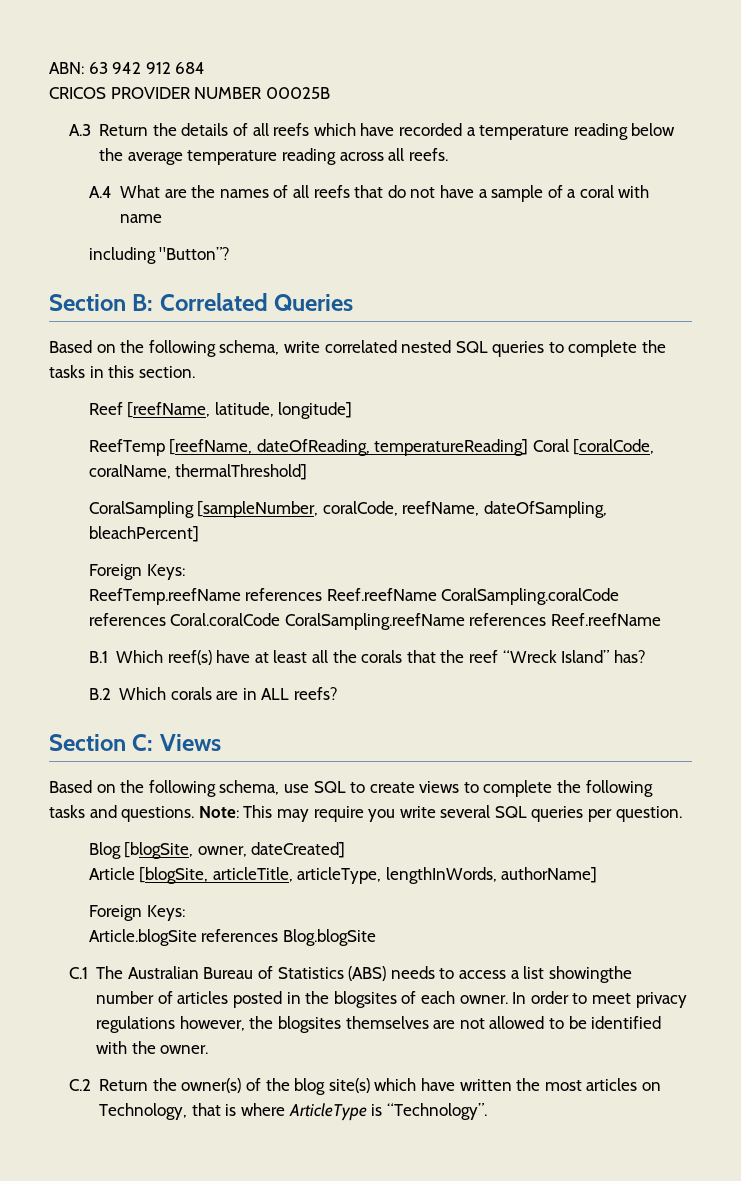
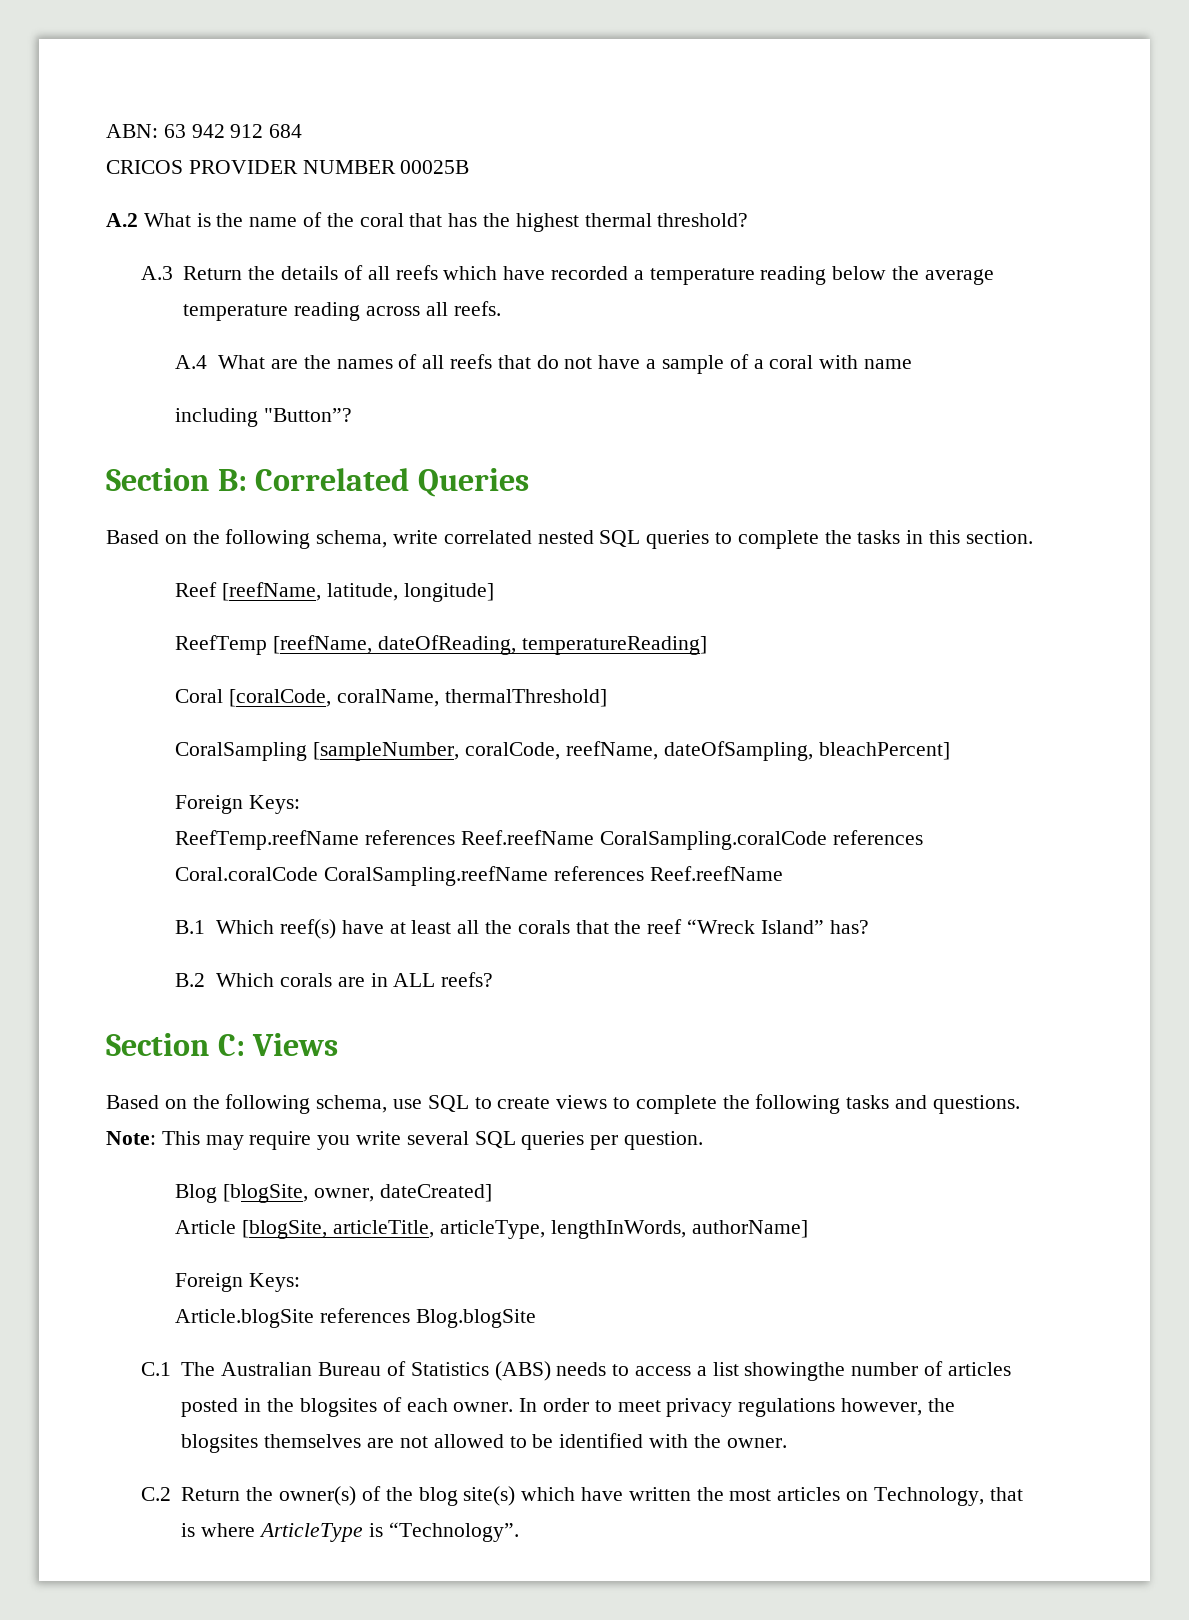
+ A.2 What is the name of the coral that has the highest thermal threshold?
- ReefTemp [reefName, dateOfReading, temperatureReading] Coral [coralCode, coralName, thermalThreshold]
+ ReefTemp [reefName, dateOfReading, temperatureReading]
+ Coral [coralCode, coralName, thermalThreshold]

